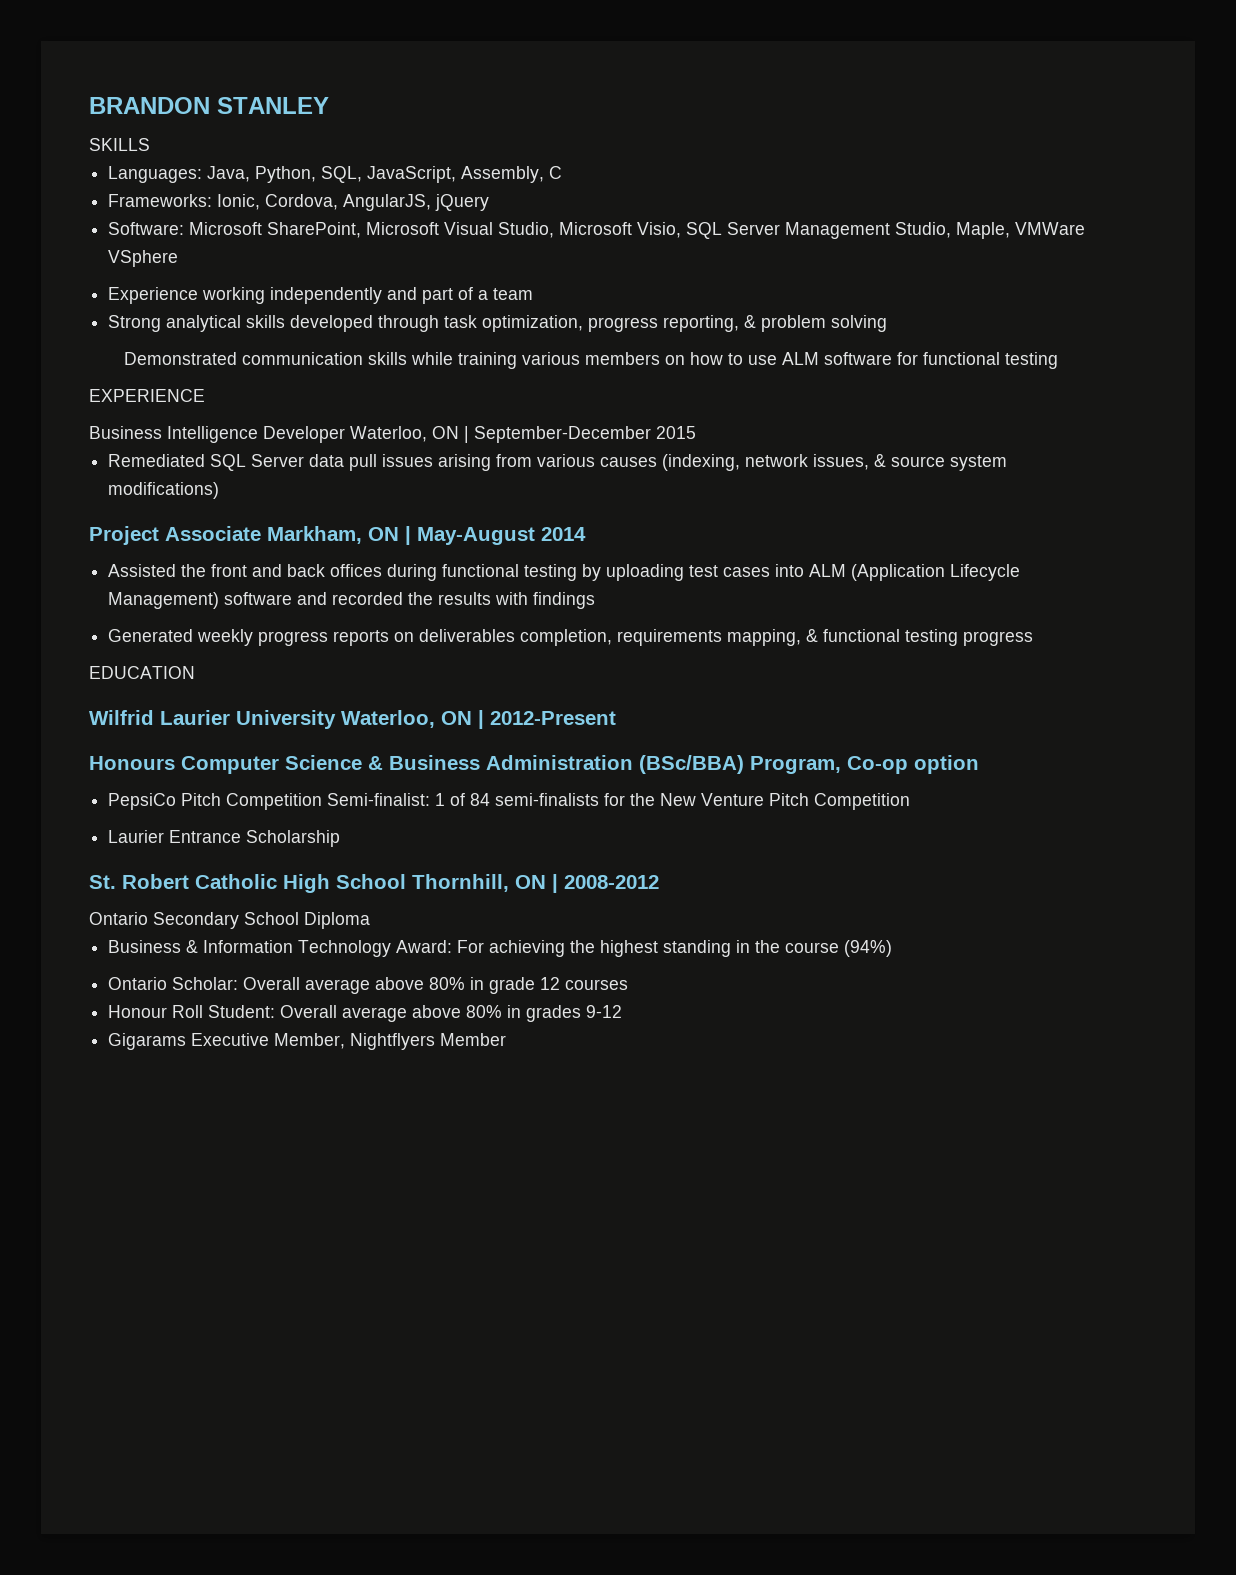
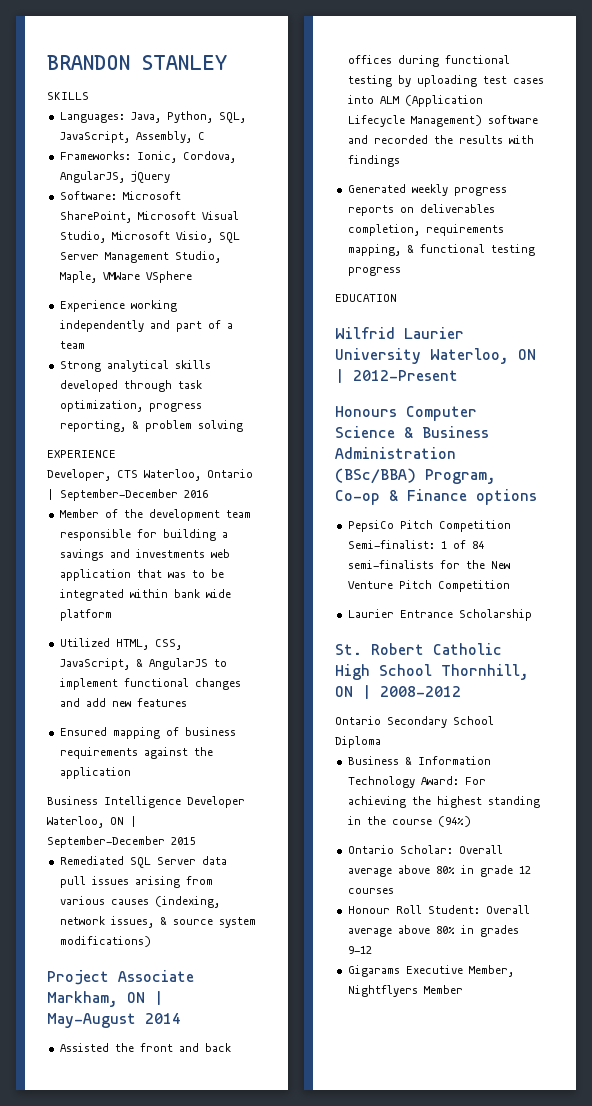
- Demonstrated communication skills while training various members on how to use ALM software for functional testing
  EXPERIENCE
+ Developer, CTS Waterloo, Ontario | September-December 2016
+ Member of the development team responsible for building a savings and investments web application that was to be integrated within bank wide platform
+ Utilized HTML, CSS, JavaScript, & AngularJS to implement functional changes and add new features
+ Ensured mapping of business requirements against the application
- Honours Computer Science & Business Administration (BSc/BBA) Program, Co-op option
+ Honours Computer Science & Business Administration (BSc/BBA) Program, Co-op & Finance options

